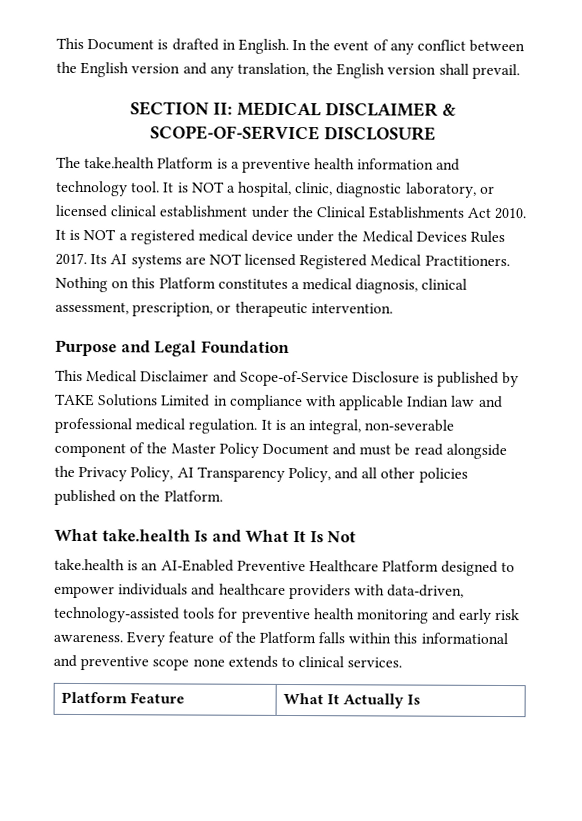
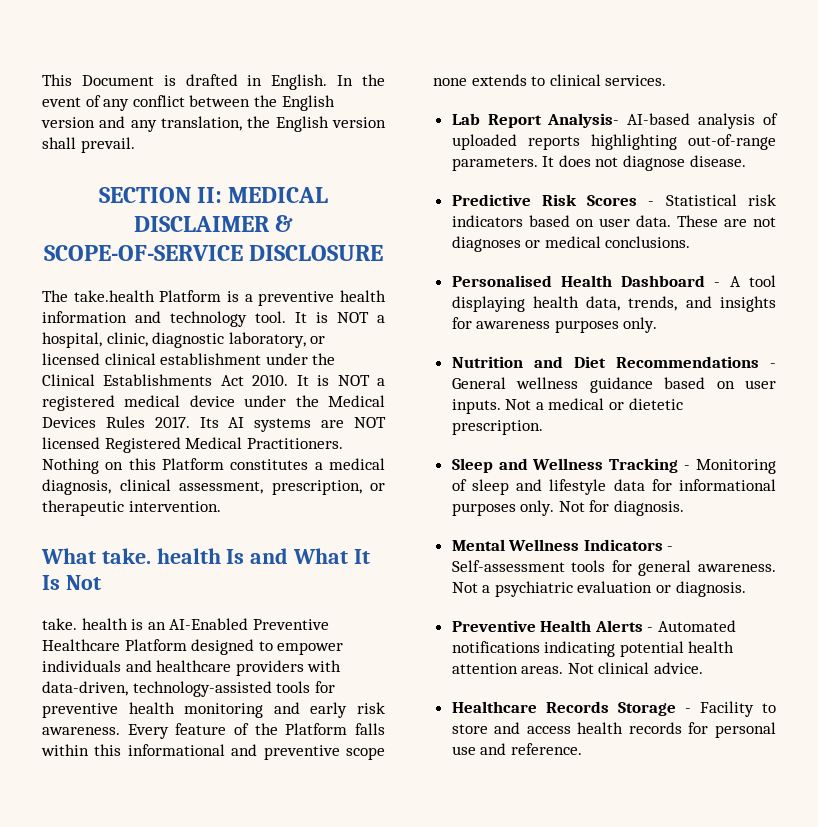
- Purpose and Legal Foundation
- This Medical Disclaimer and Scope-of-Service Disclosure is published by TAKE Solutions Limited in compliance with applicable Indian law and professional medical regulation. It is an integral, non-severable component of the Master Policy Document and must be read alongside the Privacy Policy, AI Transparency Policy, and all other policies published on the Platform.
- What take.health Is and What It Is Not
+ What take. health Is and What It Is Not
- take.health is an AI-Enabled Preventive Healthcare Platform designed to empower individuals and healthcare providers with data-driven, technology-assisted tools for preventive health monitoring and early risk awareness.
+ take. health is an AI-Enabled Preventive Healthcare Platform designed to empower individuals and healthcare providers with data-driven, technology-assisted tools for preventive health monitoring and early risk awareness.
- Platform Feature | What It Actually Is
+ Lab Report Analysis- AI-based analysis of uploaded reports highlighting out-of-range parameters. It does not diagnose disease.
+ Predictive Risk Scores - Statistical risk indicators based on user data. These are not diagnoses or medical conclusions.
+ Personalised Health Dashboard - A tool displaying health data, trends, and insights for awareness purposes only.
+ Nutrition and Diet Recommendations - General wellness guidance based on user inputs. Not a medical or dietetic prescription.
+ Sleep and Wellness Tracking - Monitoring of sleep and lifestyle data for informational purposes only. Not for diagnosis.
+ Mental Wellness Indicators - Self-assessment tools for general awareness. Not a psychiatric evaluation or diagnosis.
+ Preventive Health Alerts - Automated notifications indicating potential health attention areas. Not clinical advice.
+ Healthcare Records Storage - Facility to store and access health records for personal use and reference.

